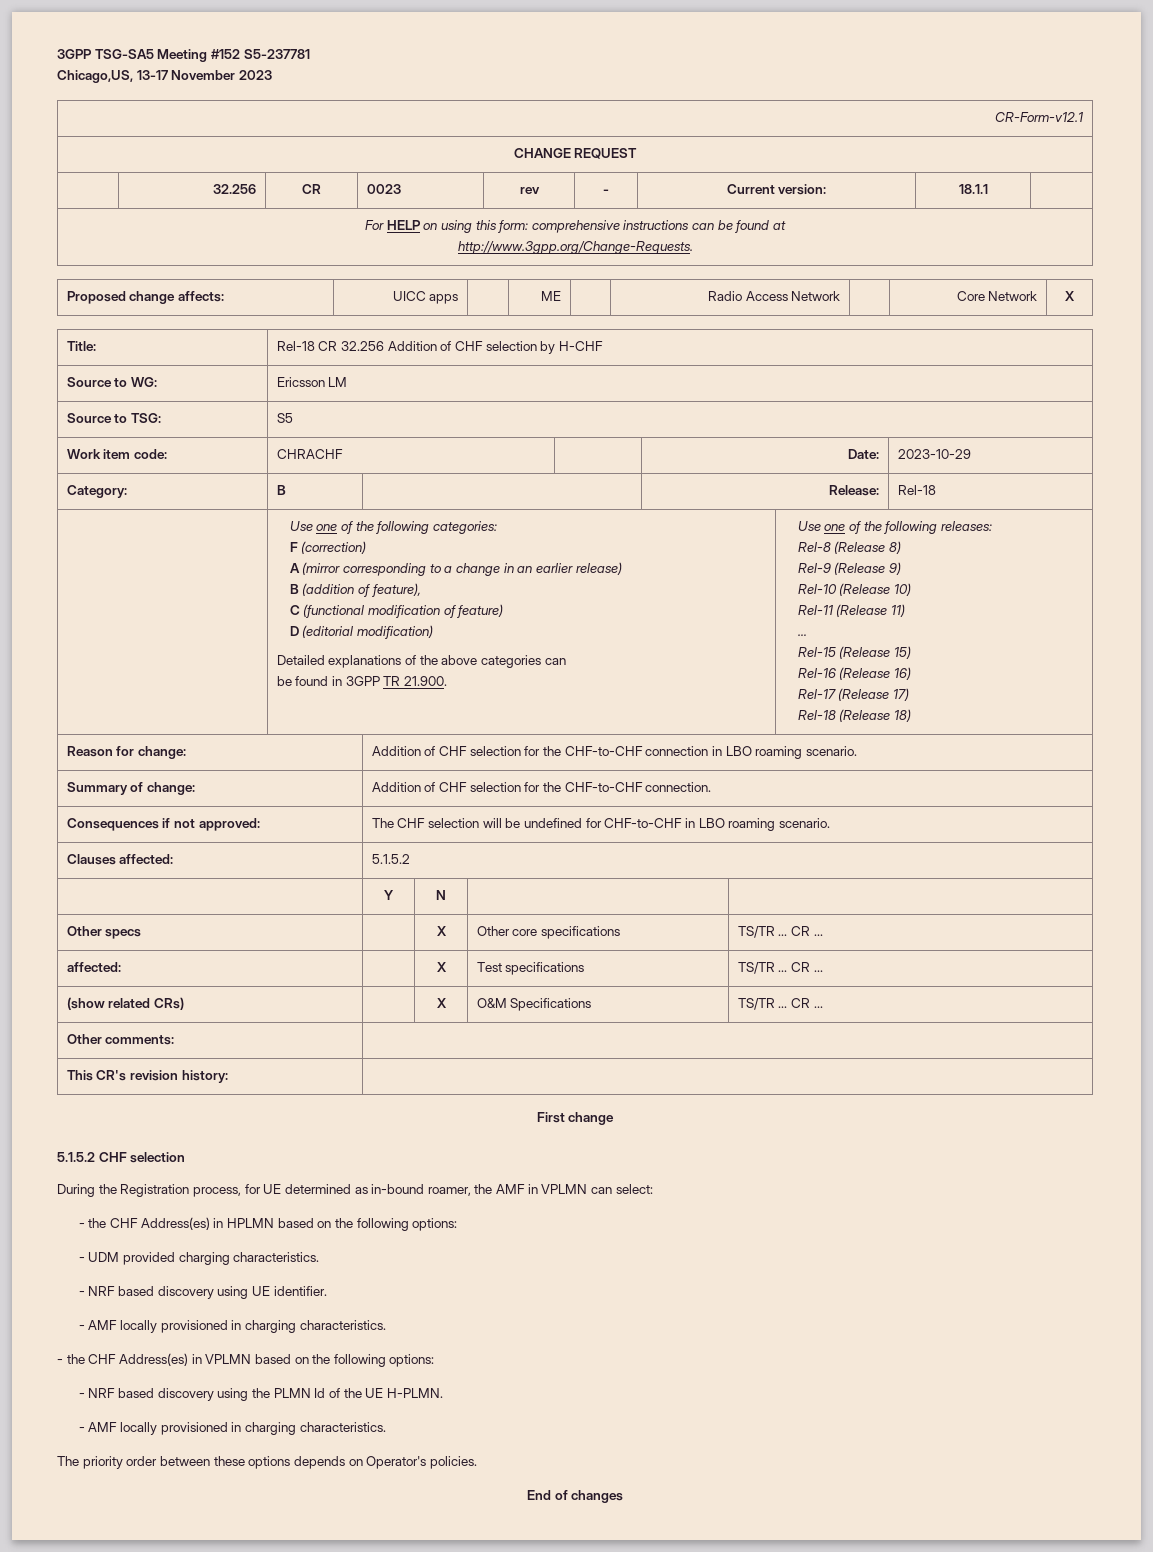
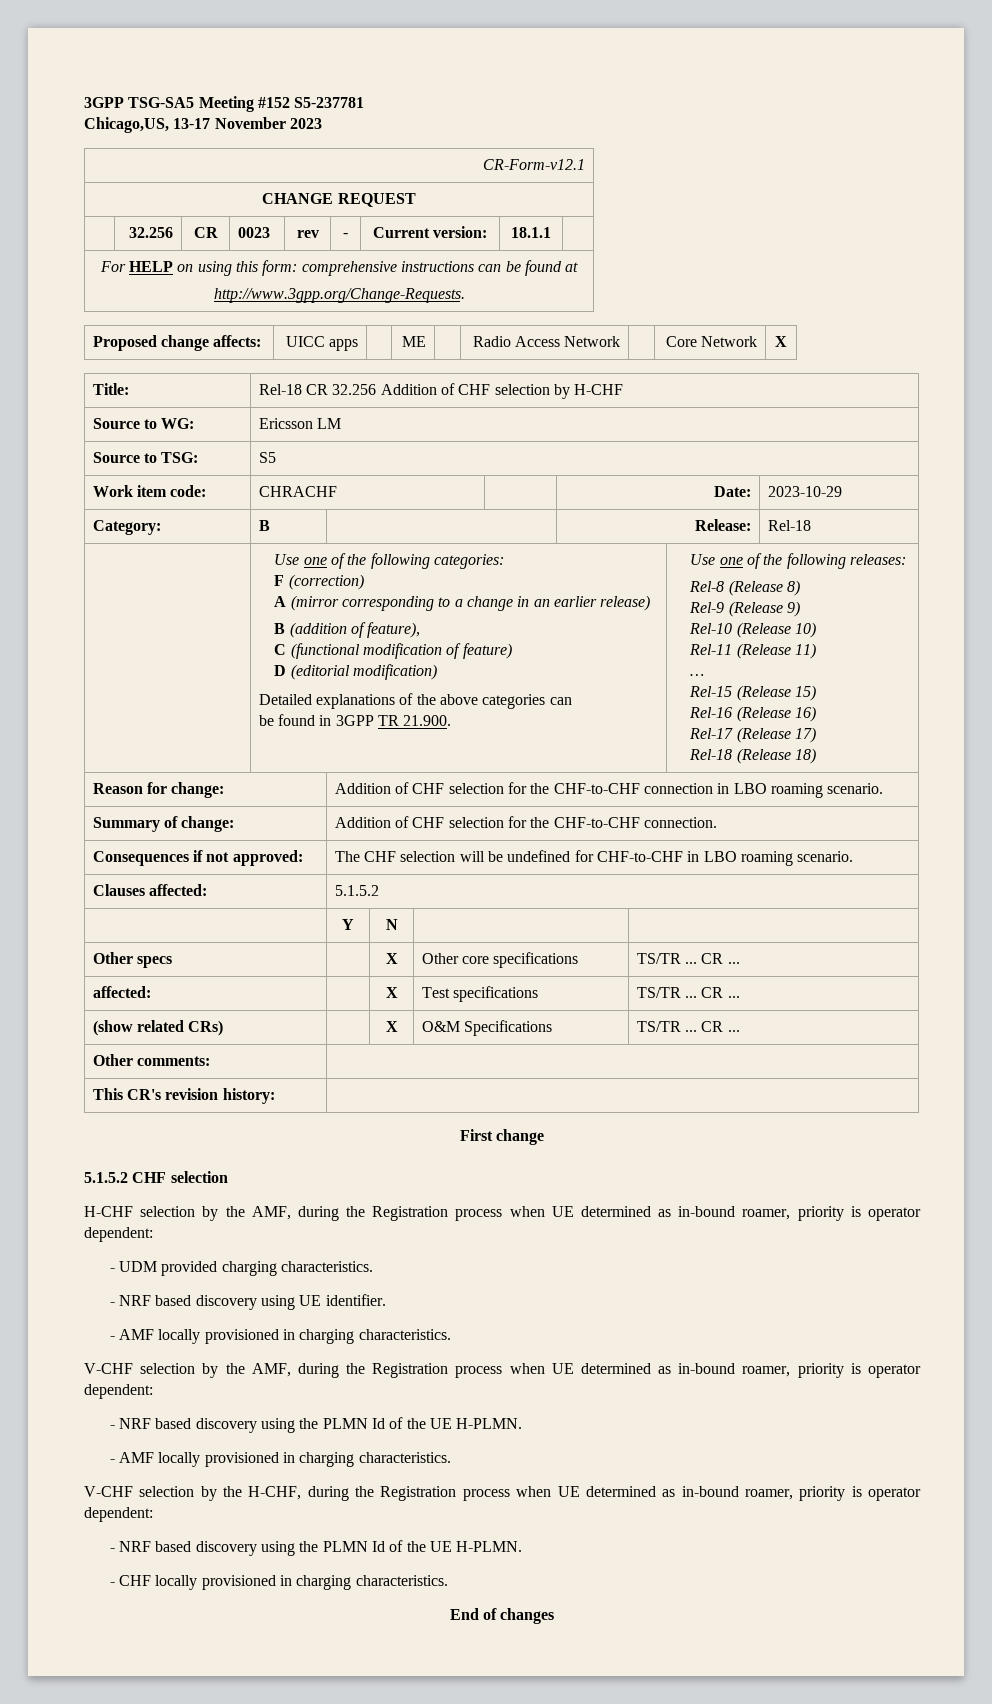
- During the Registration process, for UE determined as in-bound roamer, the AMF in VPLMN can select:
- - the CHF Address(es) in HPLMN based on the following options:
+ H-CHF selection by the AMF, during the Registration process when UE determined as in-bound roamer, priority is operator dependent:
- - the CHF Address(es) in VPLMN based on the following options:
+ V-CHF selection by the AMF, during the Registration process when UE determined as in-bound roamer, priority is operator dependent:
- The priority order between these options depends on Operator's policies.
+ V-CHF selection by the H-CHF, during the Registration process when UE determined as in-bound roamer, priority is operator dependent:
+ - NRF based discovery using the PLMN Id of the UE H-PLMN.
+ - CHF locally provisioned in charging characteristics.

